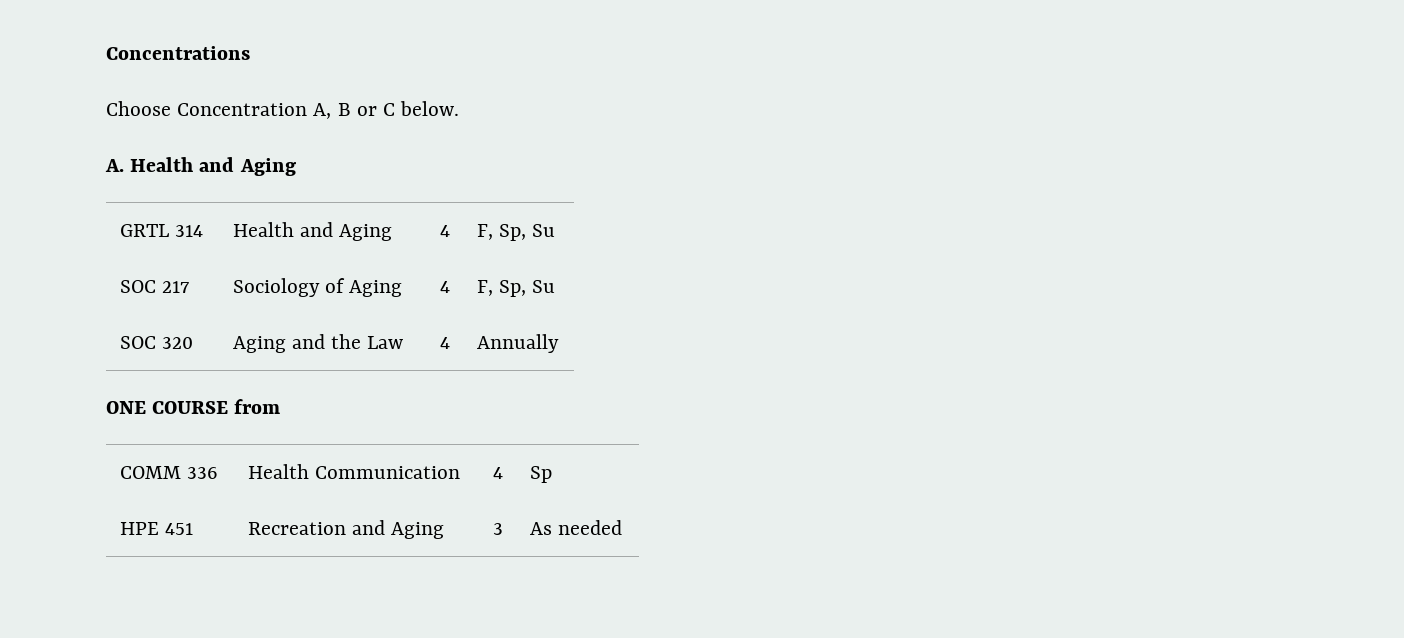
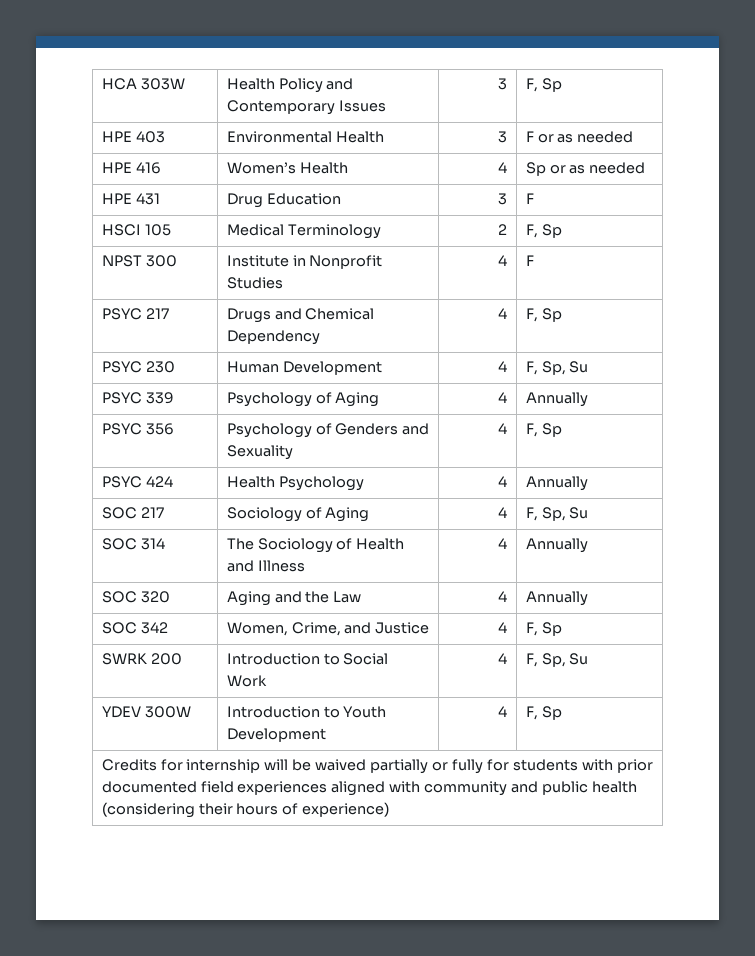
- Concentrations
- Choose Concentration A, B or C below.
- A. Health and Aging
- GRTL 314 | Health and Aging | 4 | F, Sp, Su
+ HCA 303W | Health Policy and Contemporary Issues | 3 | F, Sp
+ HPE 403 | Environmental Health | 3 | F or as needed
+ HPE 416 | Women’s Health | 4 | Sp or as needed
+ HPE 431 | Drug Education | 3 | F
+ HSCI 105 | Medical Terminology | 2 | F, Sp
+ NPST 300 | Institute in Nonprofit Studies | 4 | F
+ PSYC 217 | Drugs and Chemical Dependency | 4 | F, Sp
+ PSYC 230 | Human Development | 4 | F, Sp, Su
+ PSYC 339 | Psychology of Aging | 4 | Annually
+ PSYC 356 | Psychology of Genders and Sexuality | 4 | F, Sp
+ PSYC 424 | Health Psychology | 4 | Annually
+ SOC 314 | The Sociology of Health and Illness | 4 | Annually
- ONE COURSE from
- COMM 336 | Health Communication | 4 | Sp
- HPE 451 | Recreation and Aging | 3 | As needed
+ SOC 342 | Women, Crime, and Justice | 4 | F, Sp
+ SWRK 200 | Introduction to Social Work | 4 | F, Sp, Su
+ YDEV 300W | Introduction to Youth Development | 4 | F, Sp
+ Credits for internship will be waived partially or fully for students with prior documented field experiences aligned with community and public health (considering their hours of experience)

